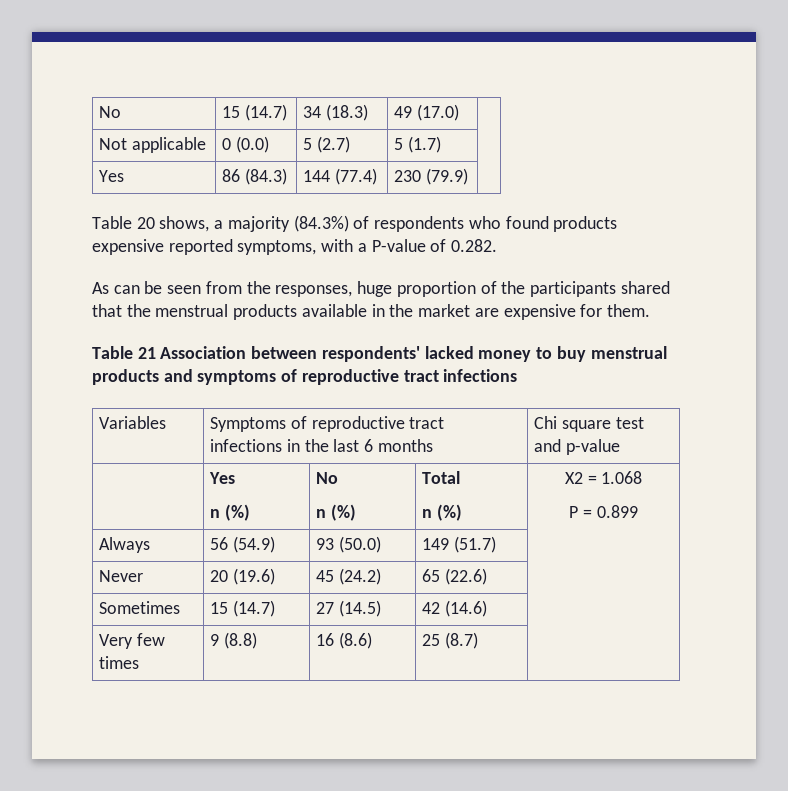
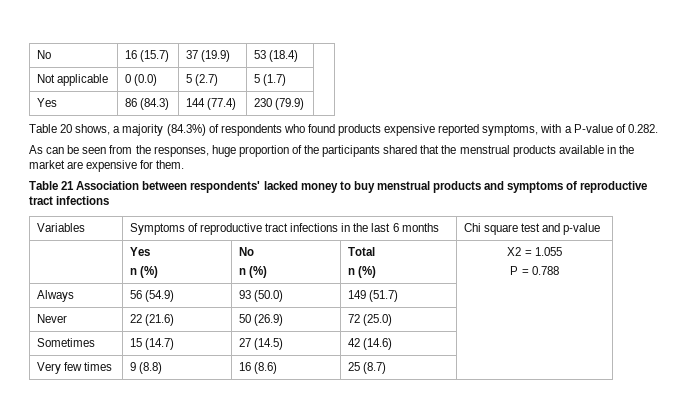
- No | 15 (14.7) | 34 (18.3) | 49 (17.0) |
+ No | 16 (15.7) | 37 (19.9) | 53 (18.4) |
  | Yes
  n (%) | No
  n (%) | Total
- n (%) | X2 = 1.068
- P = 0.899
+ n (%) | X2 = 1.055
+ P = 0.788
- Never | 20 (19.6) | 45 (24.2) | 65 (22.6) |
+ Never | 22 (21.6) | 50 (26.9) | 72 (25.0) |

